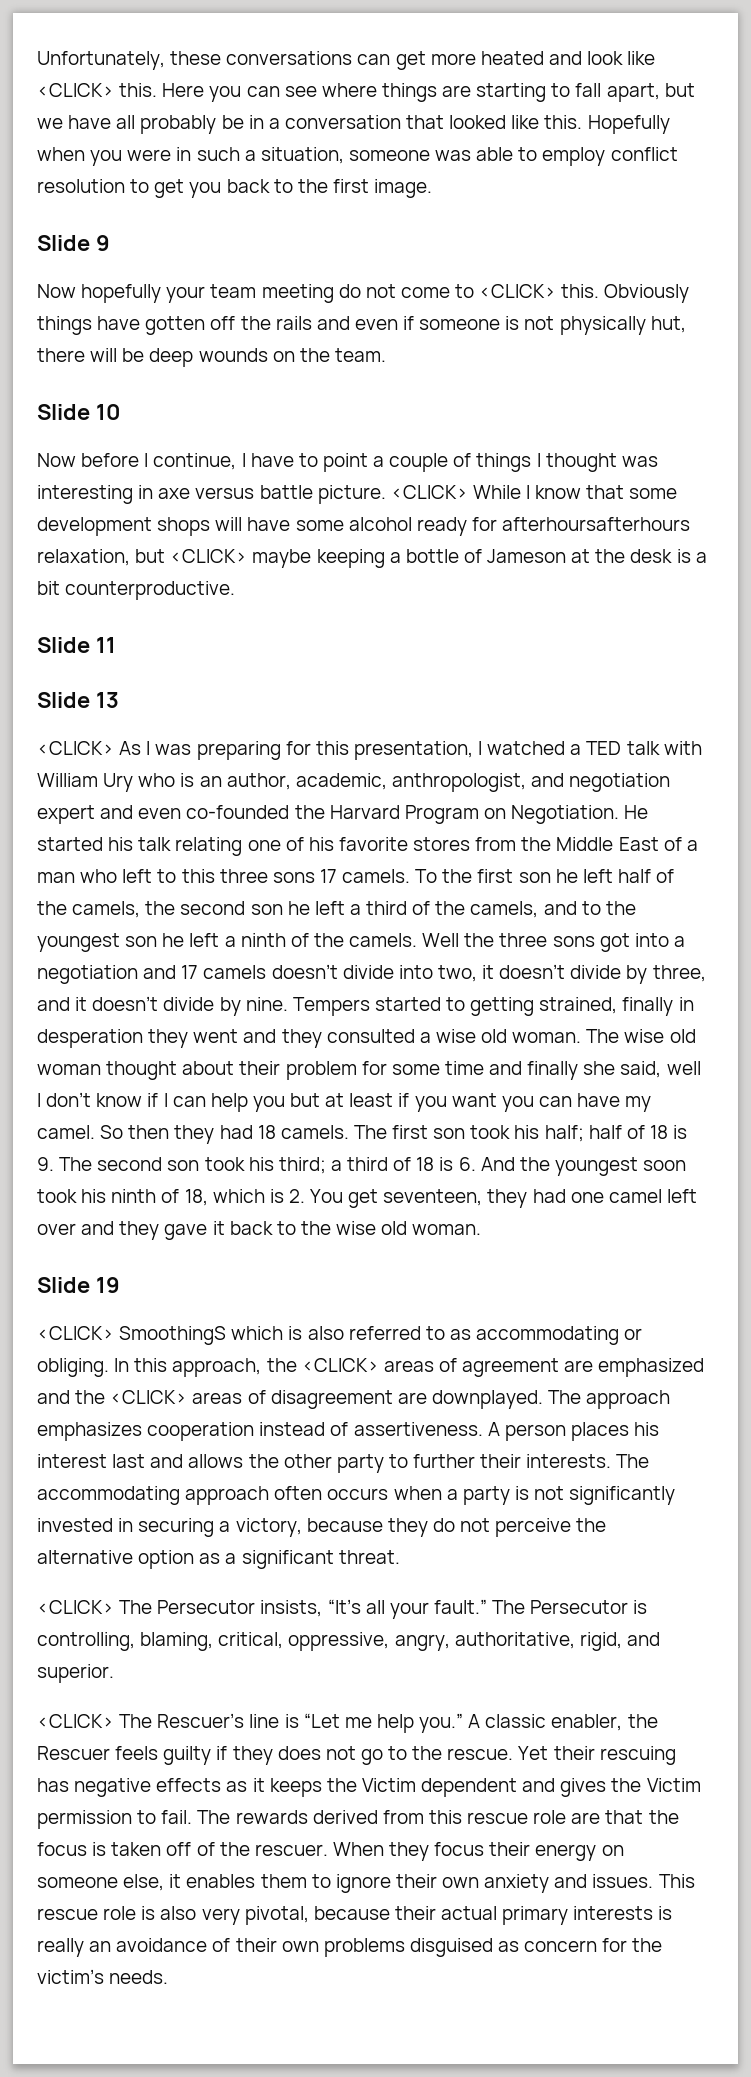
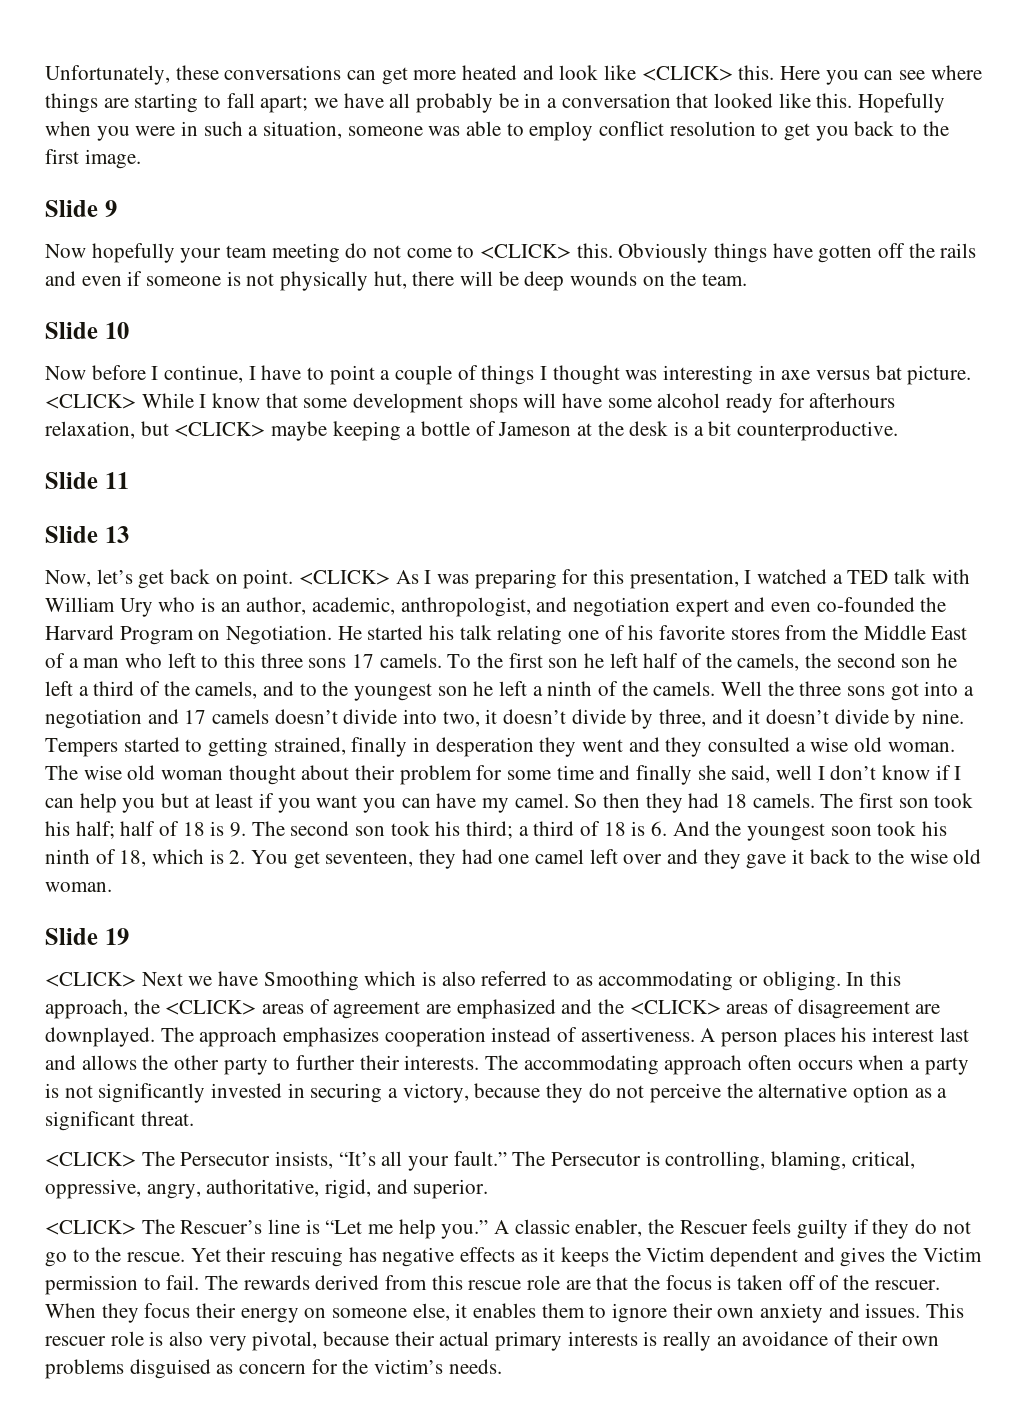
- Here you can see where things are starting to fall apart, but we have all probably be in a conversation that looked like this.
+ Here you can see where things are starting to fall apart; we have all probably be in a conversation that looked like this.
- Now before I continue, I have to point a couple of things I thought was interesting in axe versus battle picture.
+ Now before I continue, I have to point a couple of things I thought was interesting in axe versus bat picture.
- <CLICK> While I know that some development shops will have some alcohol ready for afterhoursafterhours relaxation, but <CLICK> maybe keeping a bottle of Jameson at the desk is a bit counterproductive.
+ <CLICK> While I know that some development shops will have some alcohol ready for afterhours relaxation, but <CLICK> maybe keeping a bottle of Jameson at the desk is a bit counterproductive.
+ Now, let’s get back on point.
- <CLICK> SmoothingS which is also referred to as accommodating or obliging.
+ <CLICK> Next we have Smoothing which is also referred to as accommodating or obliging.
- A classic enabler, the Rescuer feels guilty if they does not go to the rescue.
+ A classic enabler, the Rescuer feels guilty if they do not go to the rescue.
- This rescue role is also very pivotal, because their actual primary interests is really an avoidance of their own problems disguised as concern for the victim’s needs.
+ This rescuer role is also very pivotal, because their actual primary interests is really an avoidance of their own problems disguised as concern for the victim’s needs.

